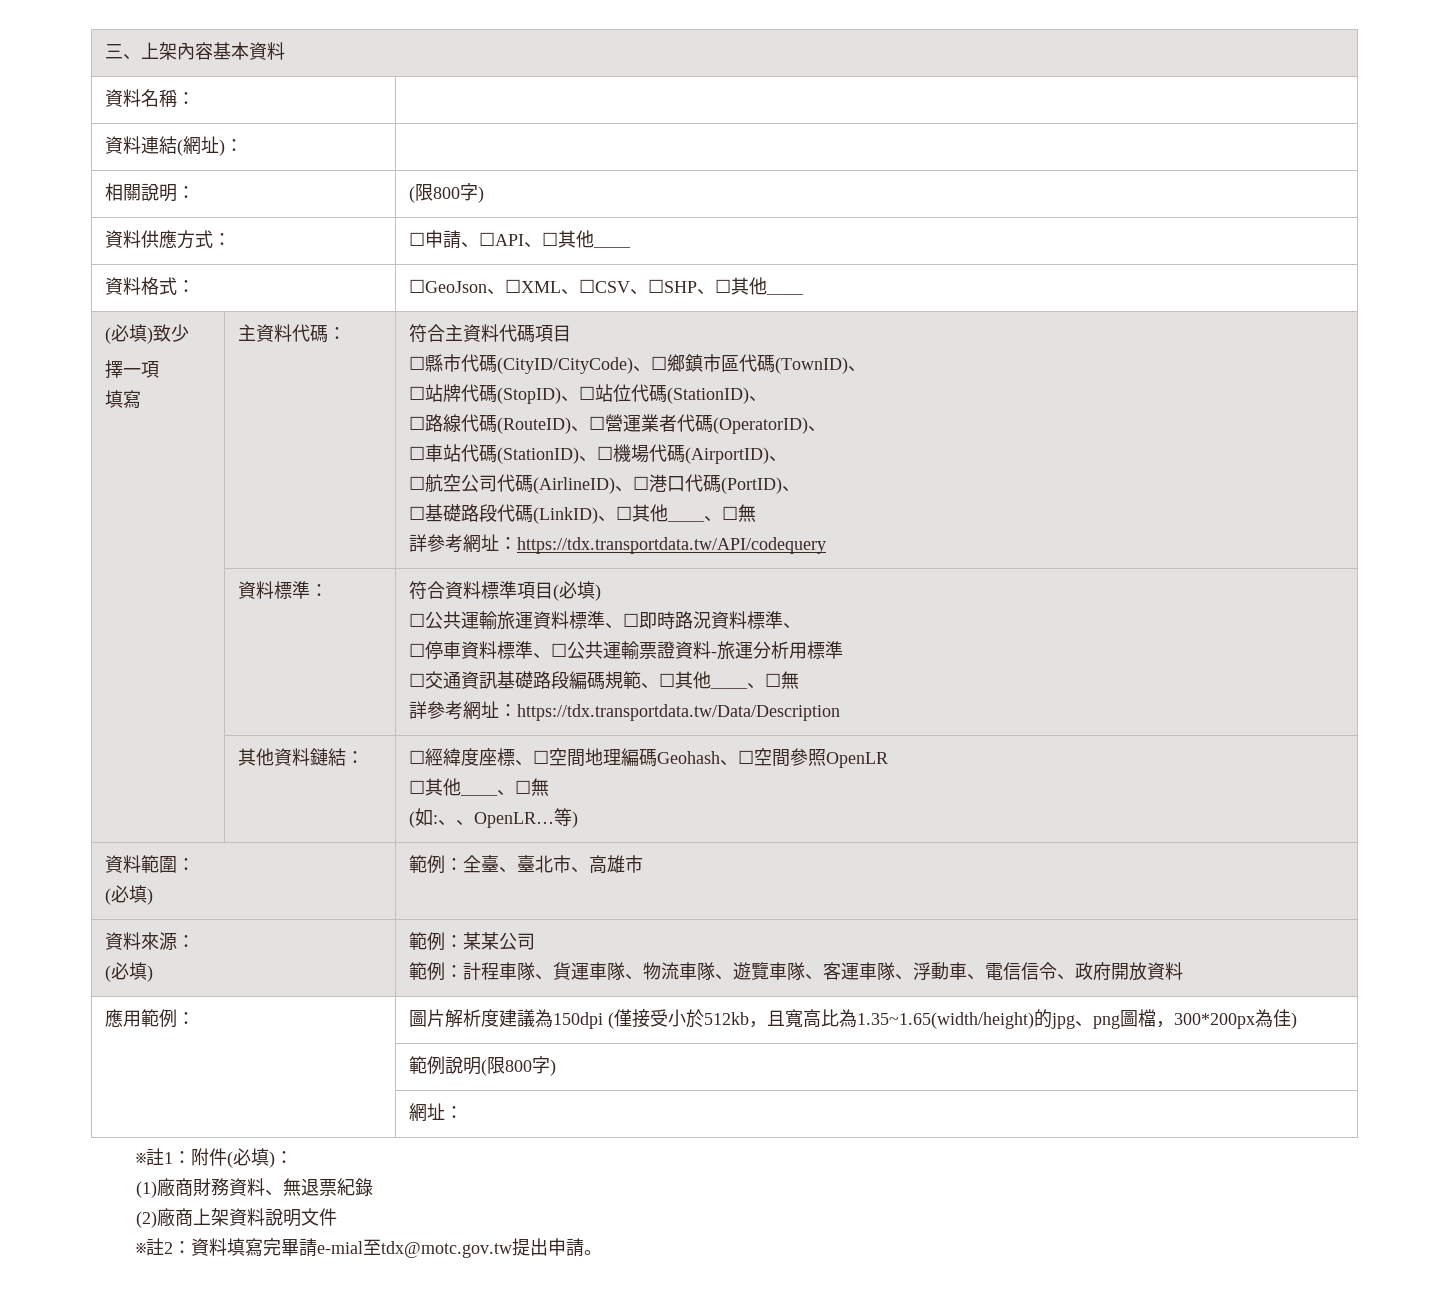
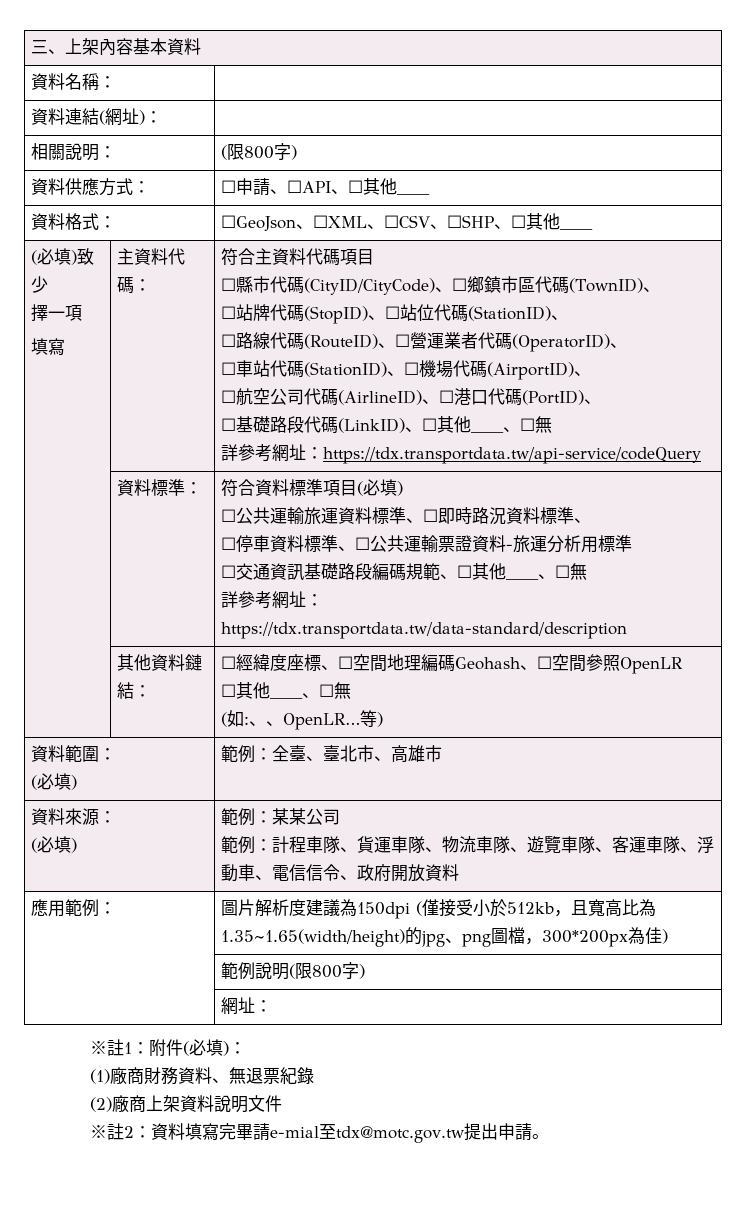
- 詳參考網址：https://tdx.transportdata.tw/API/codequery
+ 詳參考網址：https://tdx.transportdata.tw/api-service/codeQuery
- 詳參考網址：https://tdx.transportdata.tw/Data/Description
+ 詳參考網址：https://tdx.transportdata.tw/data-standard/description

